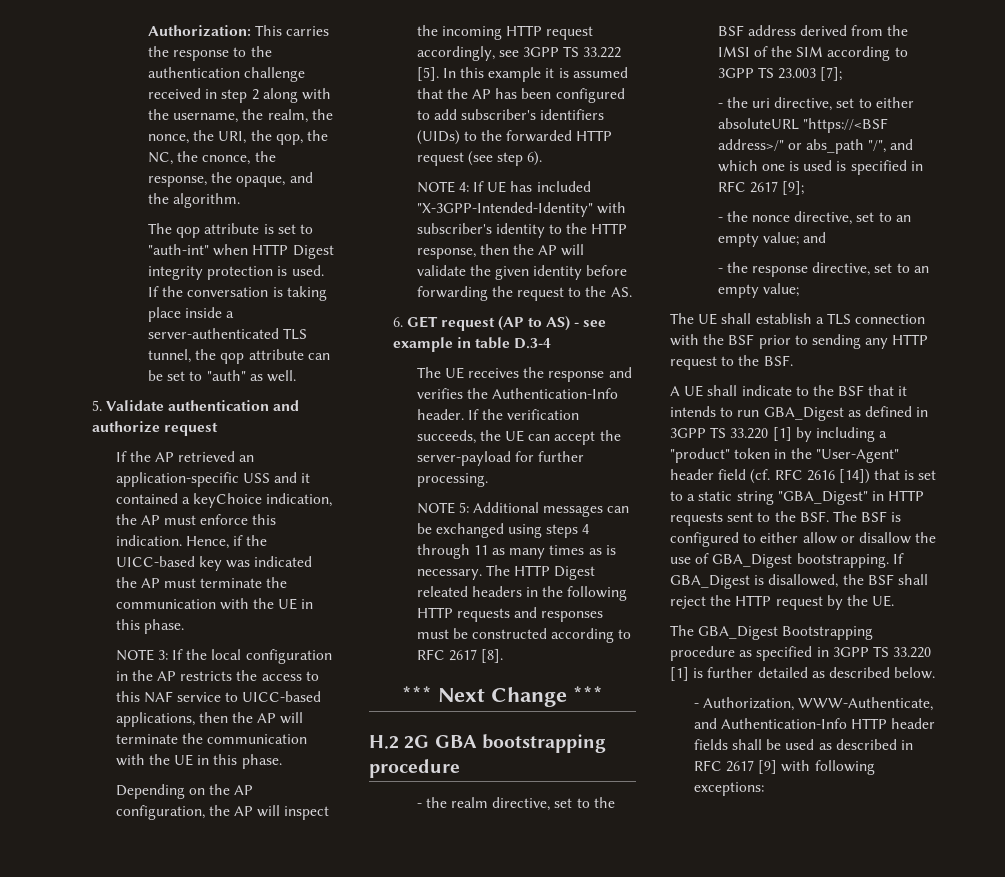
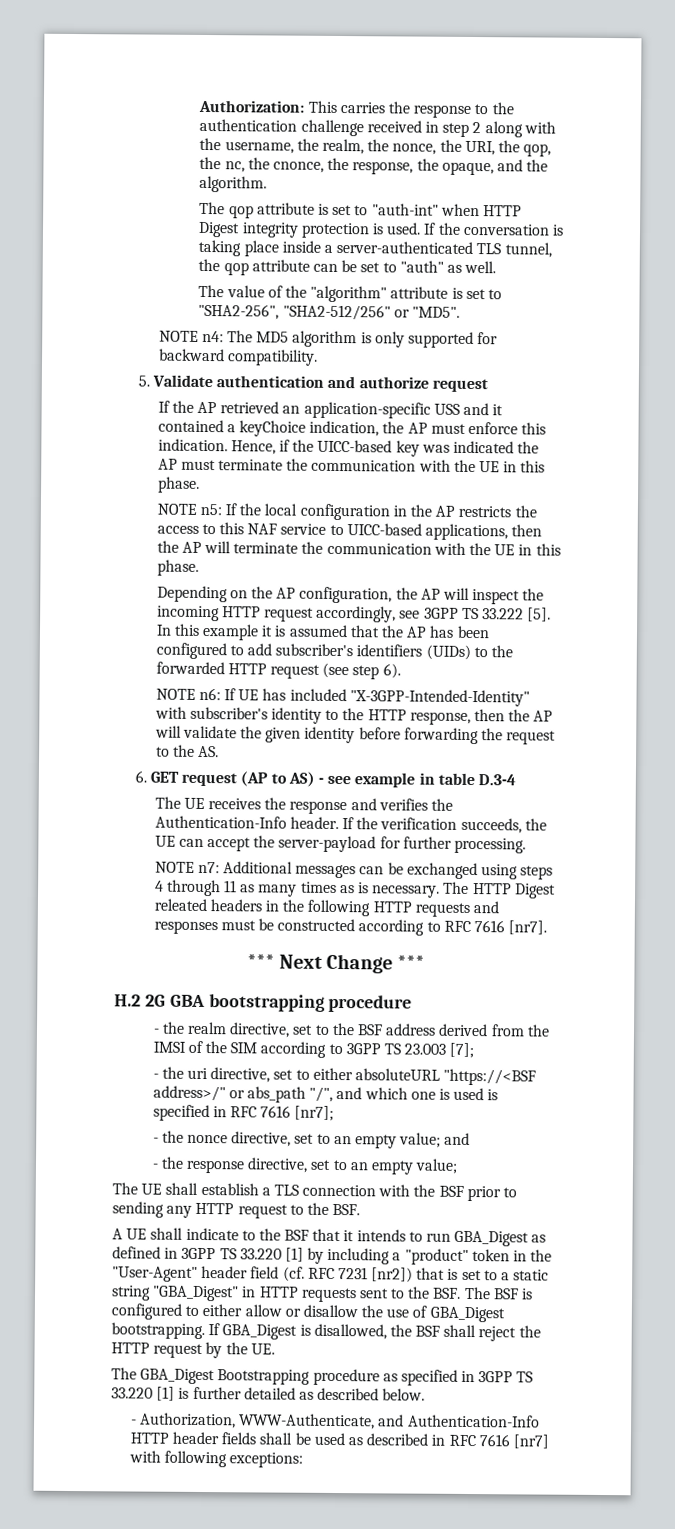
- Authorization: This carries the response to the authentication challenge received in step 2 along with the username, the realm, the nonce, the URI, the qop, the NC, the cnonce, the response, the opaque, and the algorithm.
+ Authorization: This carries the response to the authentication challenge received in step 2 along with the username, the realm, the nonce, the URI, the qop, the nc, the cnonce, the response, the opaque, and the algorithm.
+ The value of the "algorithm" attribute is set to "SHA2-256", "SHA2-512/256" or "MD5".
+ NOTE n4: The MD5 algorithm is only supported for backward compatibility.
- NOTE 3: If the local configuration in the AP restricts the access to this NAF service to UICC-based applications, then the AP will terminate the communication with the UE in this phase.
+ NOTE n5: If the local configuration in the AP restricts the access to this NAF service to UICC-based applications, then the AP will terminate the communication with the UE in this phase.
- NOTE 4: If UE has included "X-3GPP-Intended-Identity" with subscriber's identity to the HTTP response, then the AP will validate the given identity before forwarding the request to the AS.
+ NOTE n6: If UE has included "X-3GPP-Intended-Identity" with subscriber's identity to the HTTP response, then the AP will validate the given identity before forwarding the request to the AS.
- NOTE 5: Additional messages can be exchanged using steps 4 through 11 as many times as is necessary.
+ NOTE n7: Additional messages can be exchanged using steps 4 through 11 as many times as is necessary.
- The HTTP Digest releated headers in the following HTTP requests and responses must be constructed according to RFC 2617 [8].
+ The HTTP Digest releated headers in the following HTTP requests and responses must be constructed according to RFC 7616 [nr7].
- - the uri directive, set to either absoluteURL "https://<BSF address>/" or abs_path "/", and which one is used is specified in RFC 2617 [9];
+ - the uri directive, set to either absoluteURL "https://<BSF address>/" or abs_path "/", and which one is used is specified in RFC 7616 [nr7];
- A UE shall indicate to the BSF that it intends to run GBA_Digest as defined in 3GPP TS 33.220 [1] by including a "product" token in the "User-Agent" header field (cf. RFC 2616 [14]) that is set to a static string "GBA_Digest" in HTTP requests sent to the BSF. The BSF is configured to either allow or disallow the use of GBA_Digest bootstrapping.
+ A UE shall indicate to the BSF that it intends to run GBA_Digest as defined in 3GPP TS 33.220 [1] by including a "product" token in the "User-Agent" header field (cf. RFC 7231 [nr2]) that is set to a static string "GBA_Digest" in HTTP requests sent to the BSF. The BSF is configured to either allow or disallow the use of GBA_Digest bootstrapping.
- - Authorization, WWW-Authenticate, and Authentication-Info HTTP header fields shall be used as described in RFC 2617 [9] with following exceptions:
+ - Authorization, WWW-Authenticate, and Authentication-Info HTTP header fields shall be used as described in RFC 7616 [nr7] with following exceptions:

